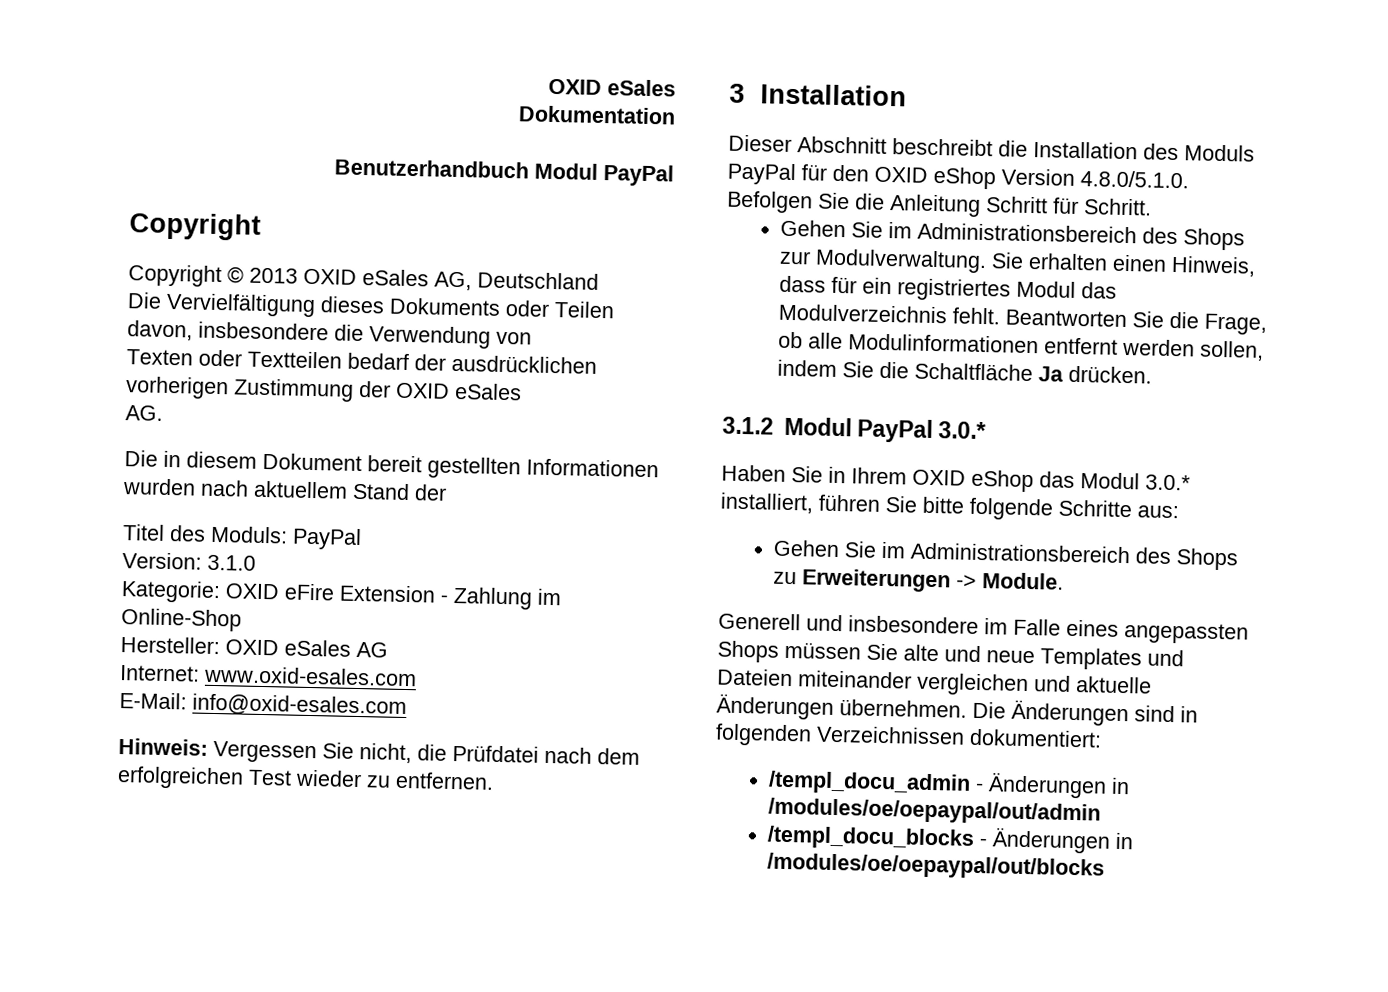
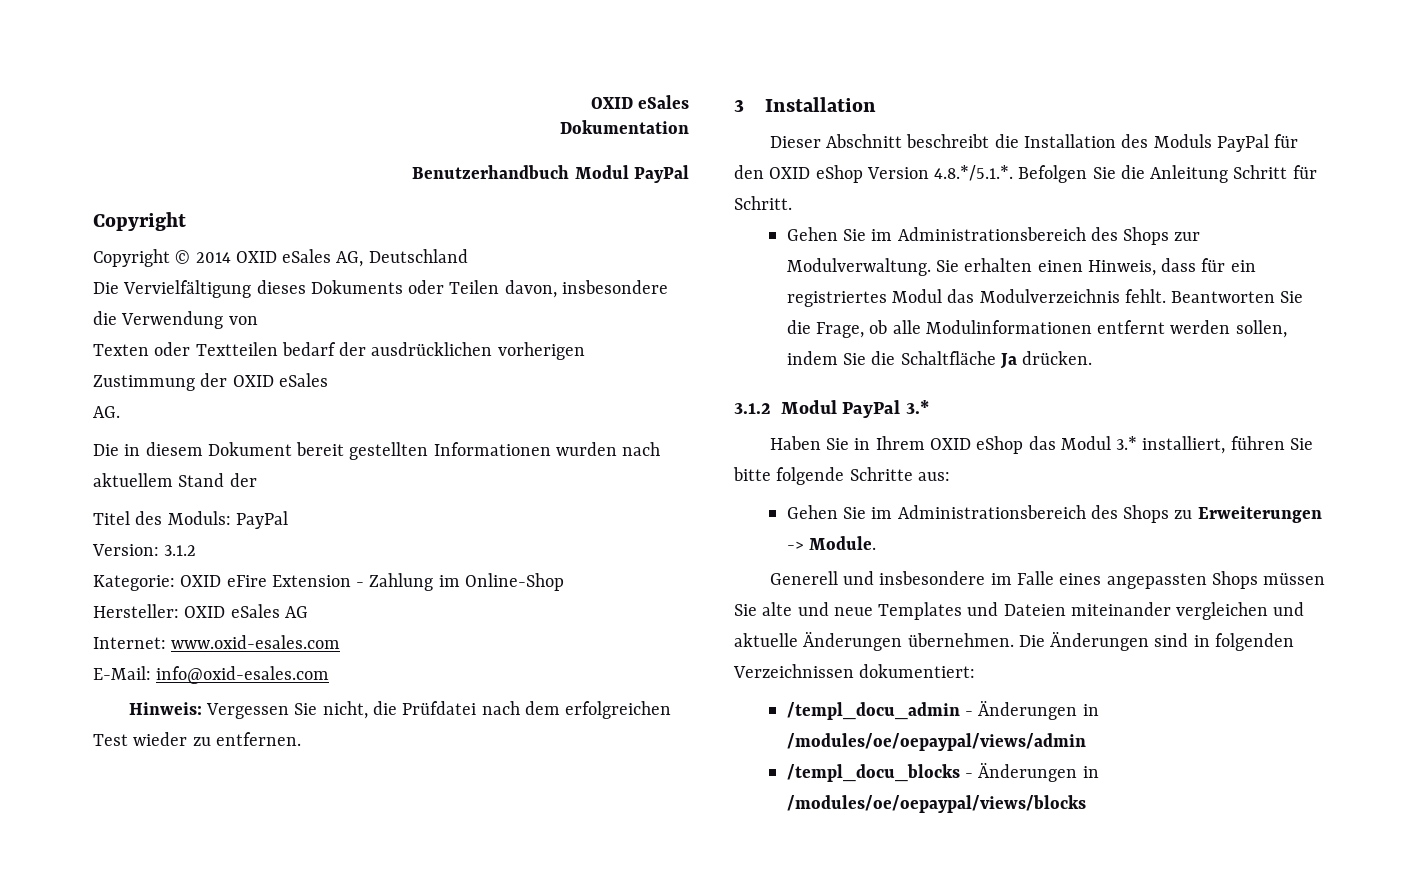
- Copyright © 2013 OXID eSales AG, Deutschland
+ Copyright © 2014 OXID eSales AG, Deutschland
- Version: 3.1.0
+ Version: 3.1.2
- Dieser Abschnitt beschreibt die Installation des Moduls PayPal für den OXID eShop Version 4.8.0/5.1.0. Befolgen Sie die Anleitung Schritt für Schritt.
+ Dieser Abschnitt beschreibt die Installation des Moduls PayPal für den OXID eShop Version 4.8.*/5.1.*. Befolgen Sie die Anleitung Schritt für Schritt.
- 3.1.2 Modul PayPal 3.0.*
+ 3.1.2 Modul PayPal 3.*
- Haben Sie in Ihrem OXID eShop das Modul 3.0.* installiert, führen Sie bitte folgende Schritte aus:
+ Haben Sie in Ihrem OXID eShop das Modul 3.* installiert, führen Sie bitte folgende Schritte aus:
- /templ_docu_admin - Änderungen in /modules/oe/oepaypal/out/admin
+ /templ_docu_admin - Änderungen in /modules/oe/oepaypal/views/admin
- /templ_docu_blocks - Änderungen in /modules/oe/oepaypal/out/blocks
+ /templ_docu_blocks - Änderungen in /modules/oe/oepaypal/views/blocks

